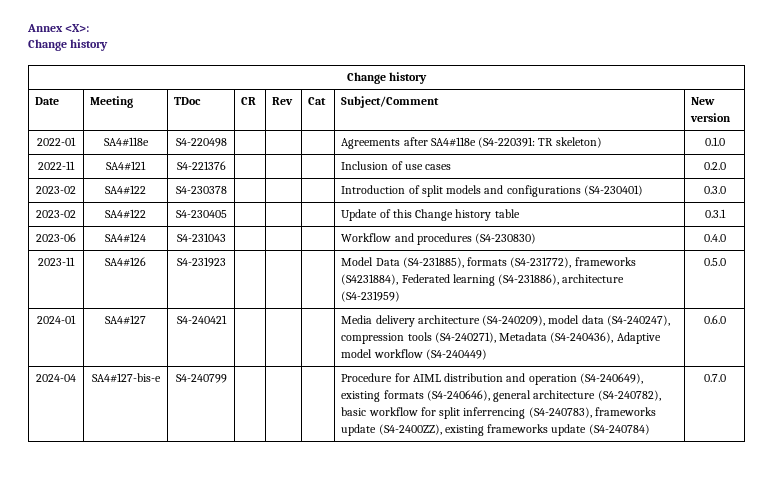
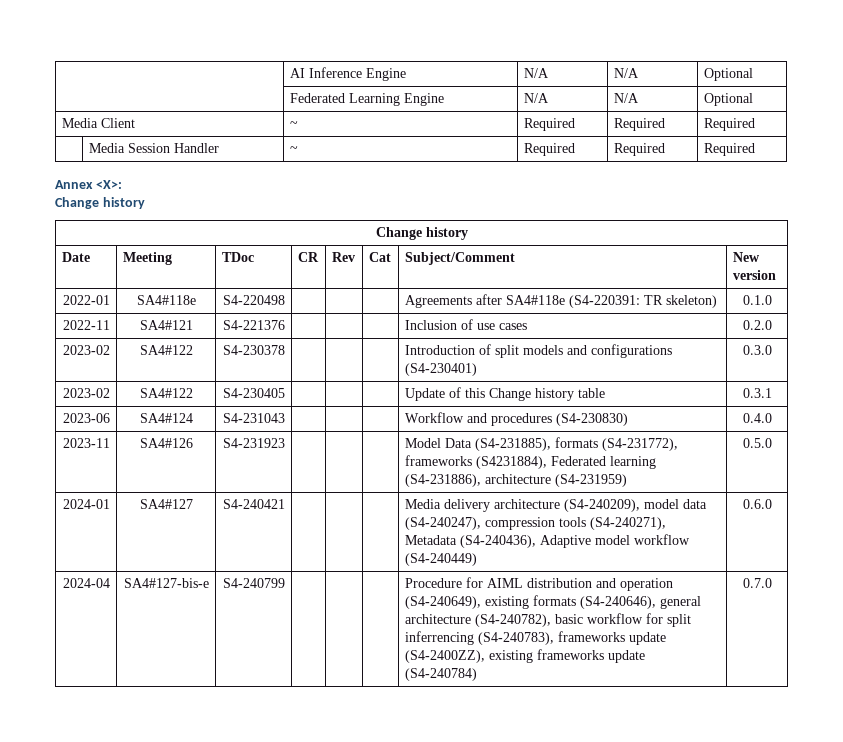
+ | AI Inference Engine | N/A | N/A | Optional
+ | Federated Learning Engine | N/A | N/A | Optional
+ Media Client | ~ | Required | Required | Required
+ | Media Session Handler | ~ | Required | Required | Required

